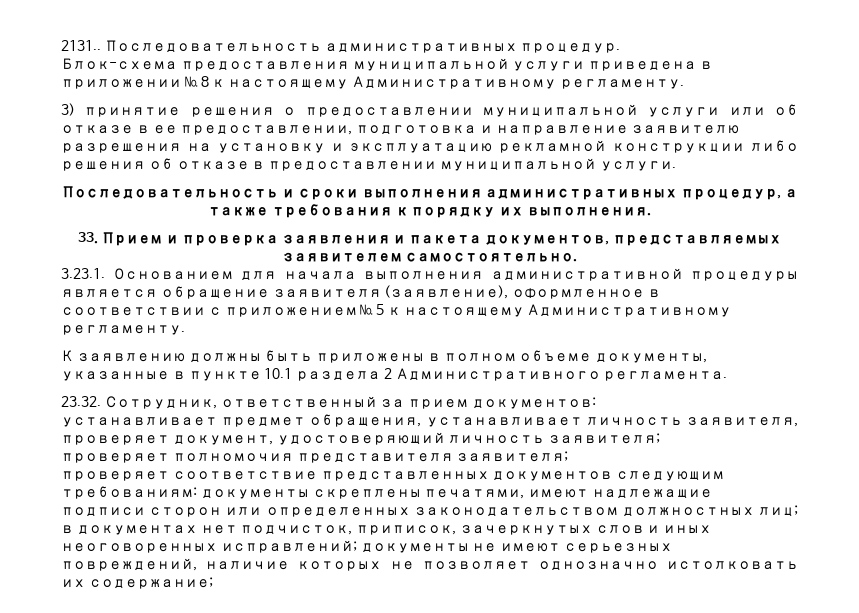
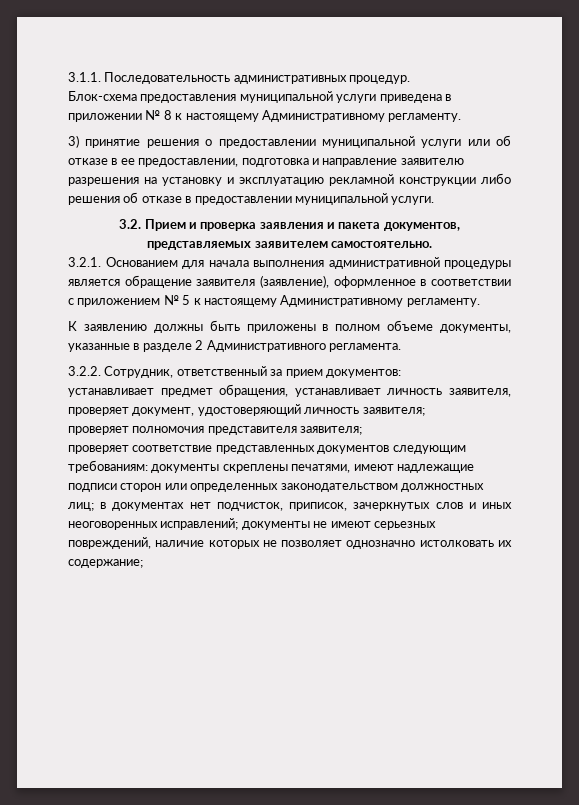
- 2131.. Последовательность административных процедур.
+ 3.1.1. Последовательность административных процедур.
- Последовательность и сроки выполнения административных процедур, а также требования к порядку их выполнения.
- 33. Прием и проверка заявления и пакета документов, представляемых заявителем самостоятельно.
+ 3.2. Прием и проверка заявления и пакета документов, представляемых заявителем самостоятельно.
- 3.23.1. Основанием для начала выполнения административной процедуры является обращение заявителя (заявление), оформленное в соответствии с приложением № 5 к настоящему Административному регламенту.
+ 3.2.1. Основанием для начала выполнения административной процедуры является обращение заявителя (заявление), оформленное в соответствии с приложением № 5 к настоящему Административному регламенту.
- К заявлению должны быть приложены в полном объеме документы, указанные в пункте 10.1 раздела 2 Административного регламента.
+ К заявлению должны быть приложены в полном объеме документы, указанные в разделе 2 Административного регламента.
- 23.32. Сотрудник, ответственный за прием документов:
+ 3.2.2. Сотрудник, ответственный за прием документов:

